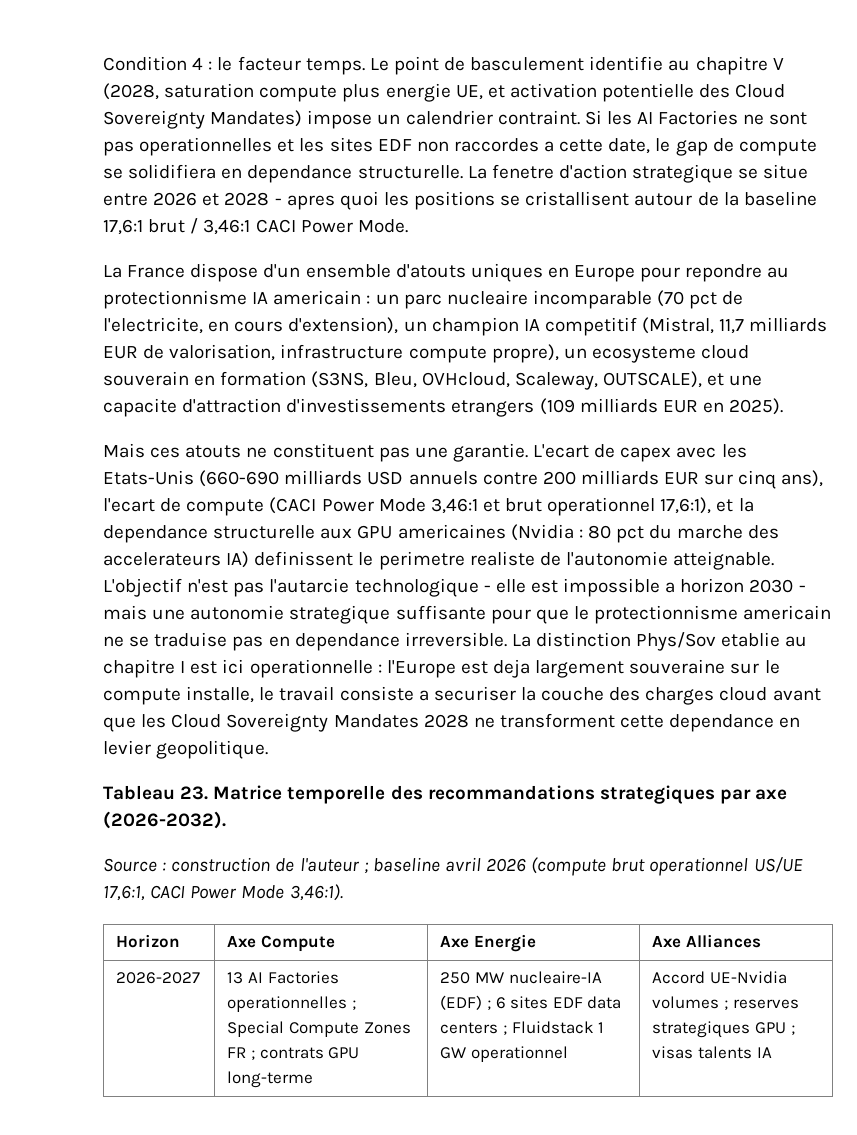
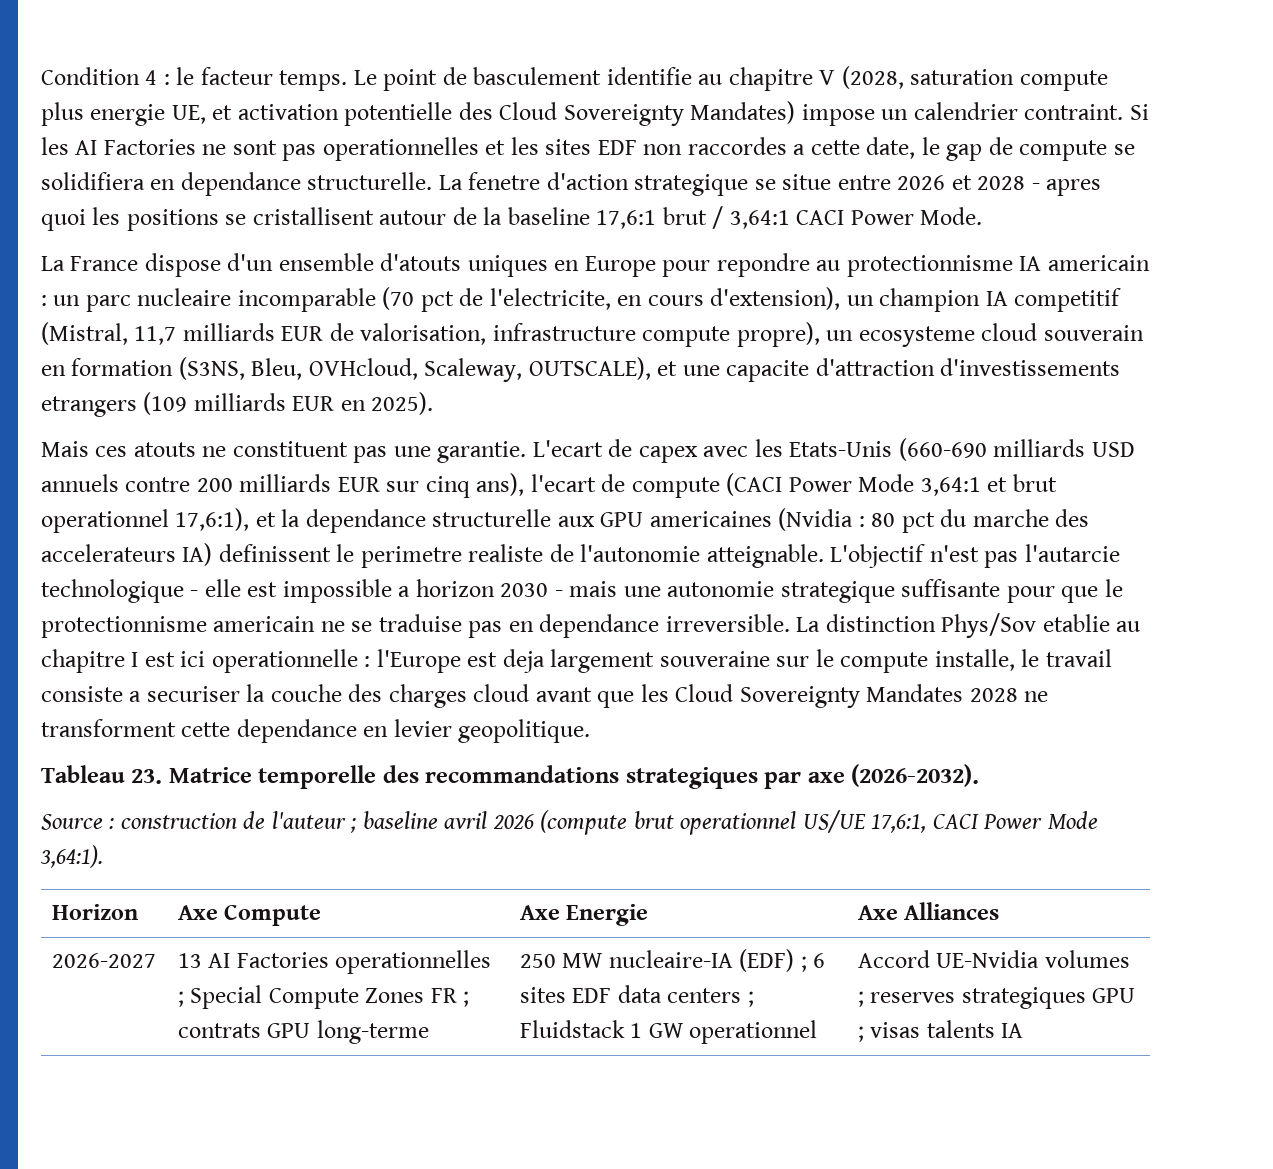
- La fenetre d'action strategique se situe entre 2026 et 2028 - apres quoi les positions se cristallisent autour de la baseline 17,6:1 brut / 3,46:1 CACI Power Mode.
+ La fenetre d'action strategique se situe entre 2026 et 2028 - apres quoi les positions se cristallisent autour de la baseline 17,6:1 brut / 3,64:1 CACI Power Mode.
- L'ecart de capex avec les Etats-Unis (660-690 milliards USD annuels contre 200 milliards EUR sur cinq ans), l'ecart de compute (CACI Power Mode 3,46:1 et brut operationnel 17,6:1), et la dependance structurelle aux GPU americaines (Nvidia : 80 pct du marche des accelerateurs IA) definissent le perimetre realiste de l'autonomie atteignable.
+ L'ecart de capex avec les Etats-Unis (660-690 milliards USD annuels contre 200 milliards EUR sur cinq ans), l'ecart de compute (CACI Power Mode 3,64:1 et brut operationnel 17,6:1), et la dependance structurelle aux GPU americaines (Nvidia : 80 pct du marche des accelerateurs IA) definissent le perimetre realiste de l'autonomie atteignable.
- Source : construction de l'auteur ; baseline avril 2026 (compute brut operationnel US/UE 17,6:1, CACI Power Mode 3,46:1).
+ Source : construction de l'auteur ; baseline avril 2026 (compute brut operationnel US/UE 17,6:1, CACI Power Mode 3,64:1).

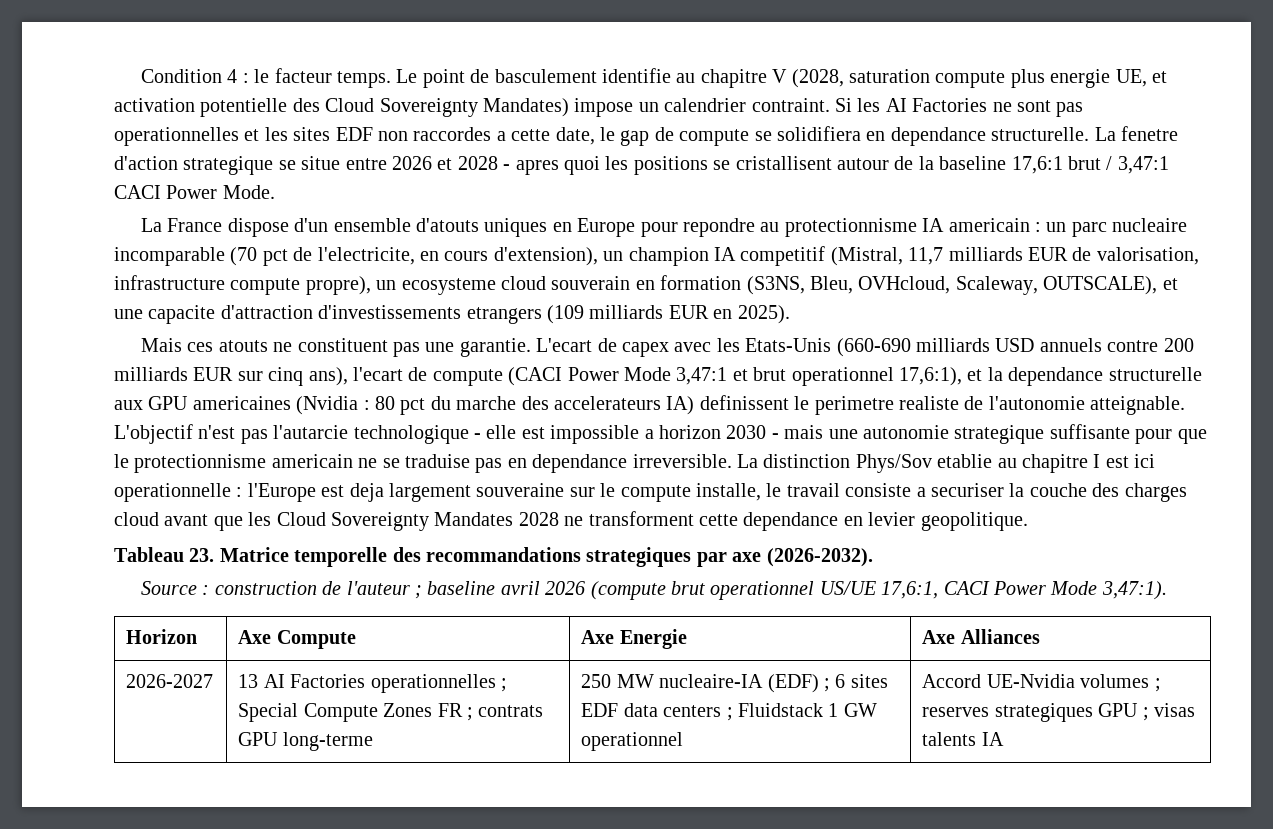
- La fenetre d'action strategique se situe entre 2026 et 2028 - apres quoi les positions se cristallisent autour de la baseline 17,6:1 brut / 3,64:1 CACI Power Mode.
+ La fenetre d'action strategique se situe entre 2026 et 2028 - apres quoi les positions se cristallisent autour de la baseline 17,6:1 brut / 3,47:1 CACI Power Mode.
- L'ecart de capex avec les Etats-Unis (660-690 milliards USD annuels contre 200 milliards EUR sur cinq ans), l'ecart de compute (CACI Power Mode 3,64:1 et brut operationnel 17,6:1), et la dependance structurelle aux GPU americaines (Nvidia : 80 pct du marche des accelerateurs IA) definissent le perimetre realiste de l'autonomie atteignable.
+ L'ecart de capex avec les Etats-Unis (660-690 milliards USD annuels contre 200 milliards EUR sur cinq ans), l'ecart de compute (CACI Power Mode 3,47:1 et brut operationnel 17,6:1), et la dependance structurelle aux GPU americaines (Nvidia : 80 pct du marche des accelerateurs IA) definissent le perimetre realiste de l'autonomie atteignable.
- Source : construction de l'auteur ; baseline avril 2026 (compute brut operationnel US/UE 17,6:1, CACI Power Mode 3,64:1).
+ Source : construction de l'auteur ; baseline avril 2026 (compute brut operationnel US/UE 17,6:1, CACI Power Mode 3,47:1).

